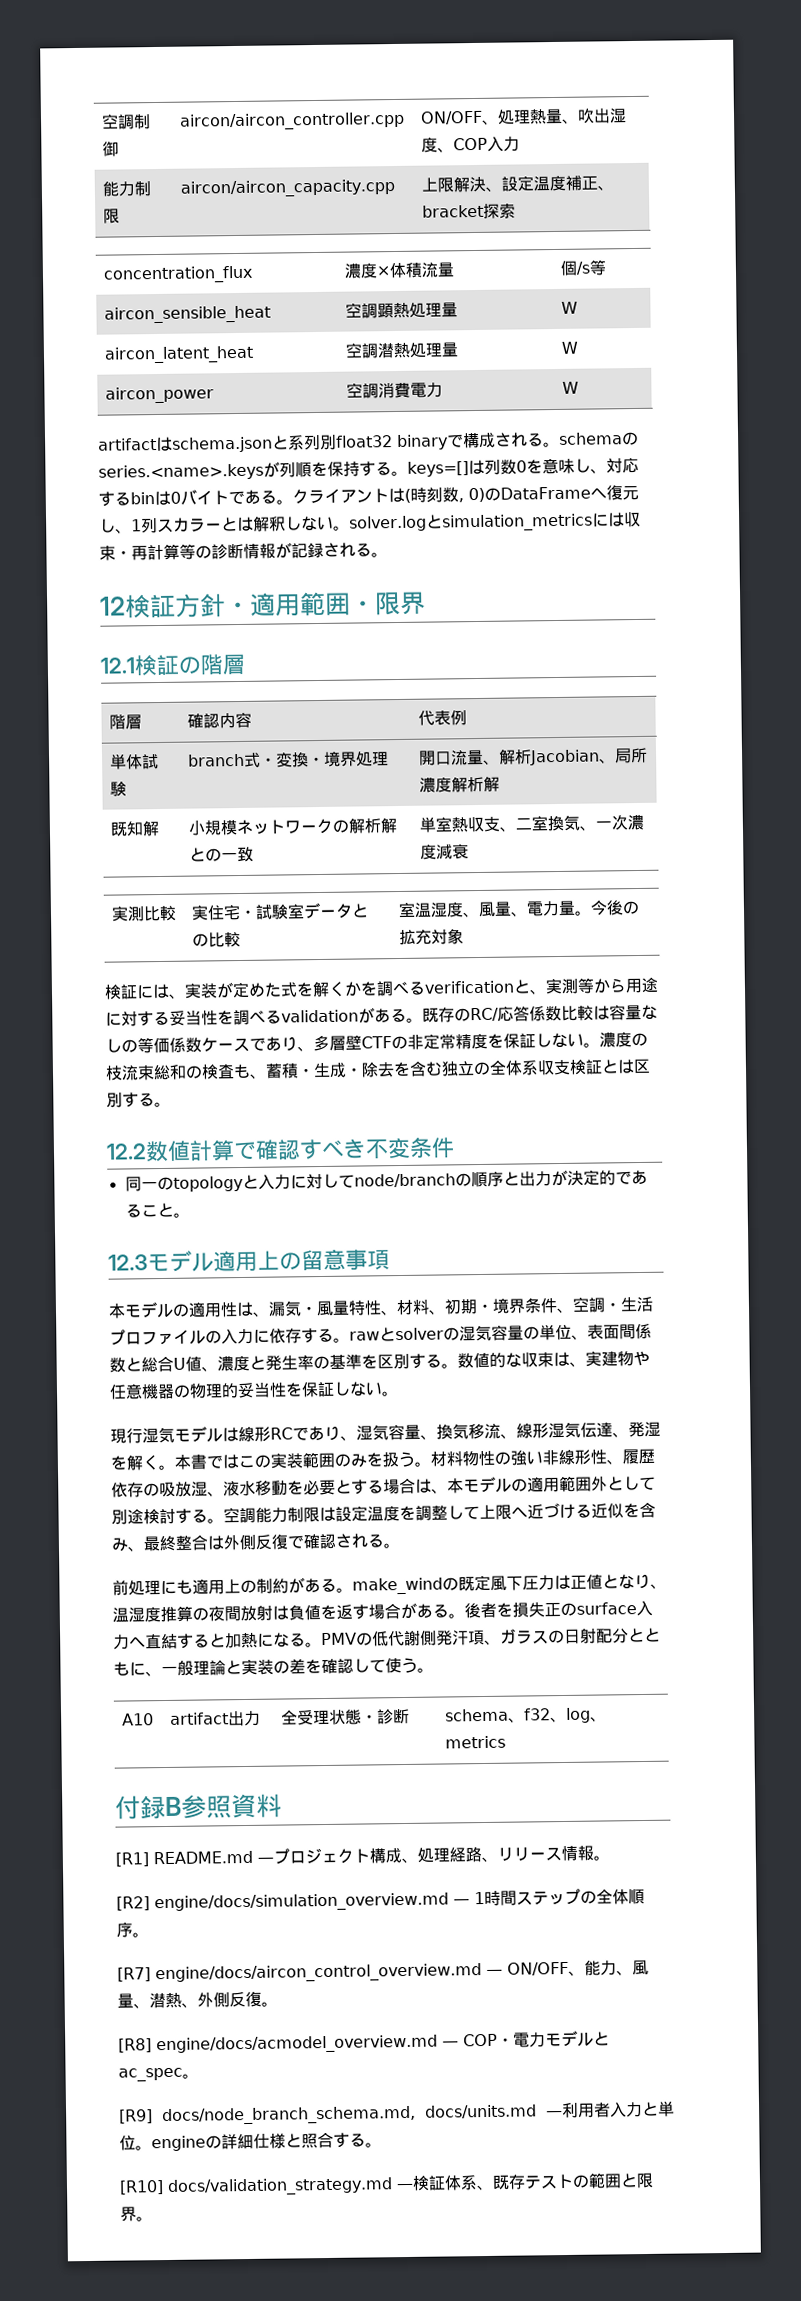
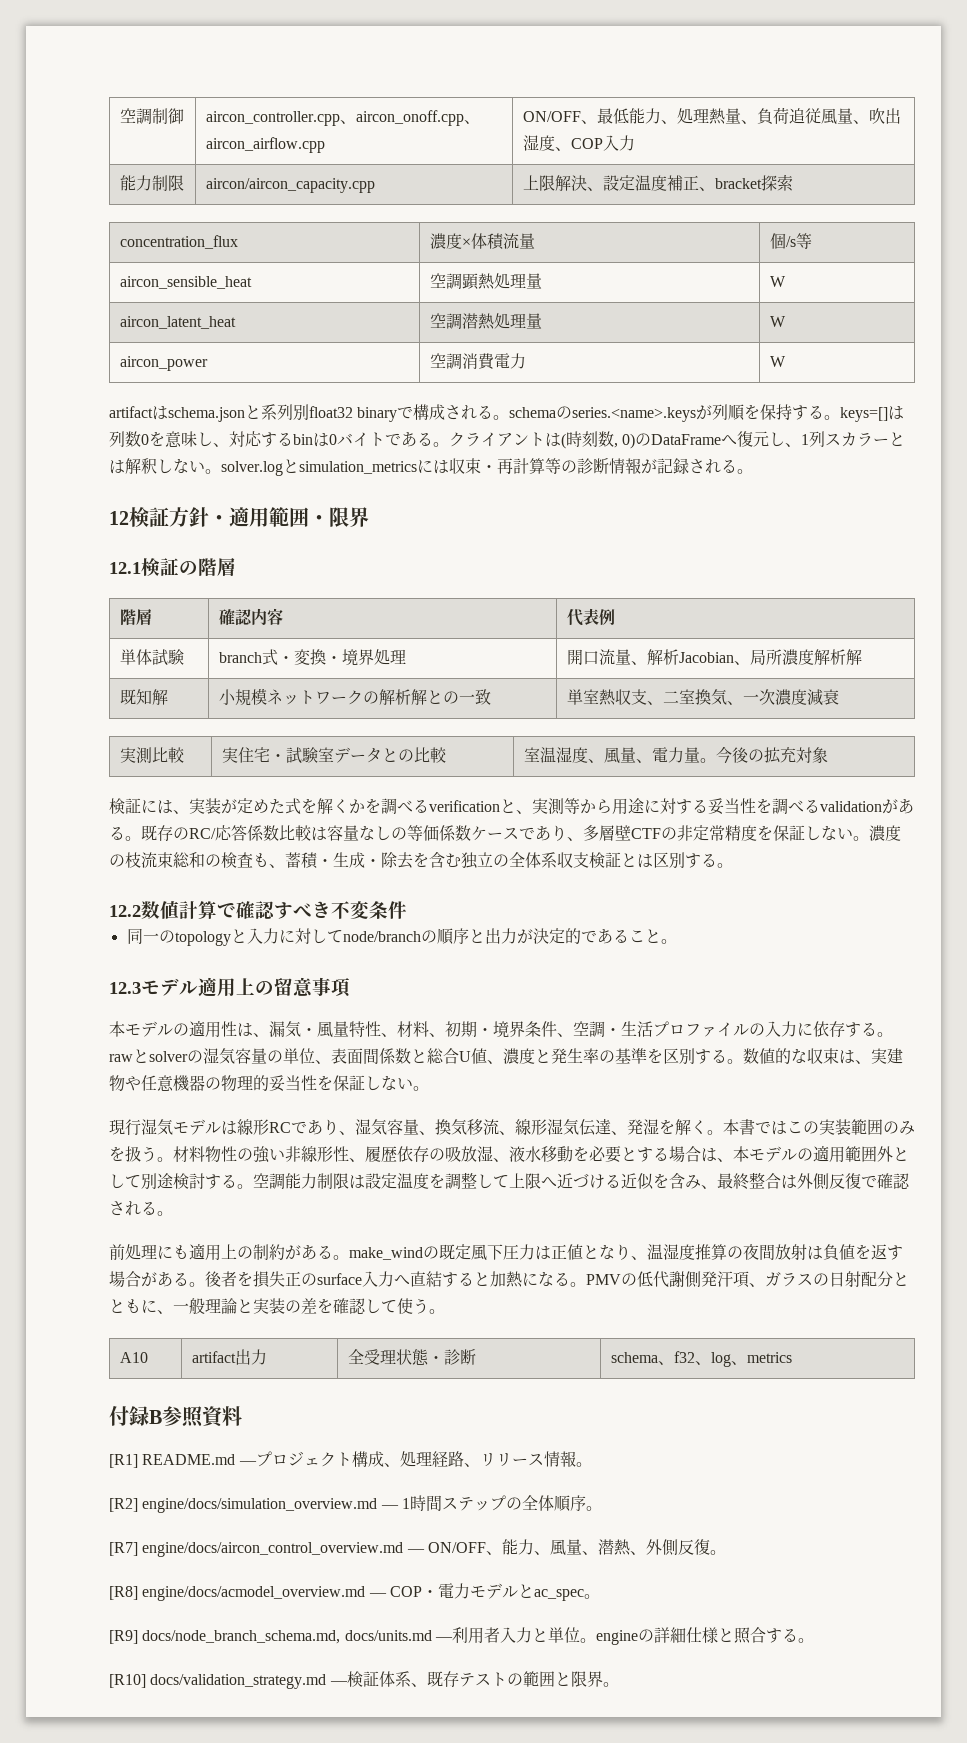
- 空調制御 | aircon/aircon_controller.cpp | ON/OFF、処理熱量、吹出湿度、COP入力
+ 空調制御 | aircon_controller.cpp、aircon_onoff.cpp、aircon_airflow.cpp | ON/OFF、最低能力、処理熱量、負荷追従風量、吹出湿度、COP入力

